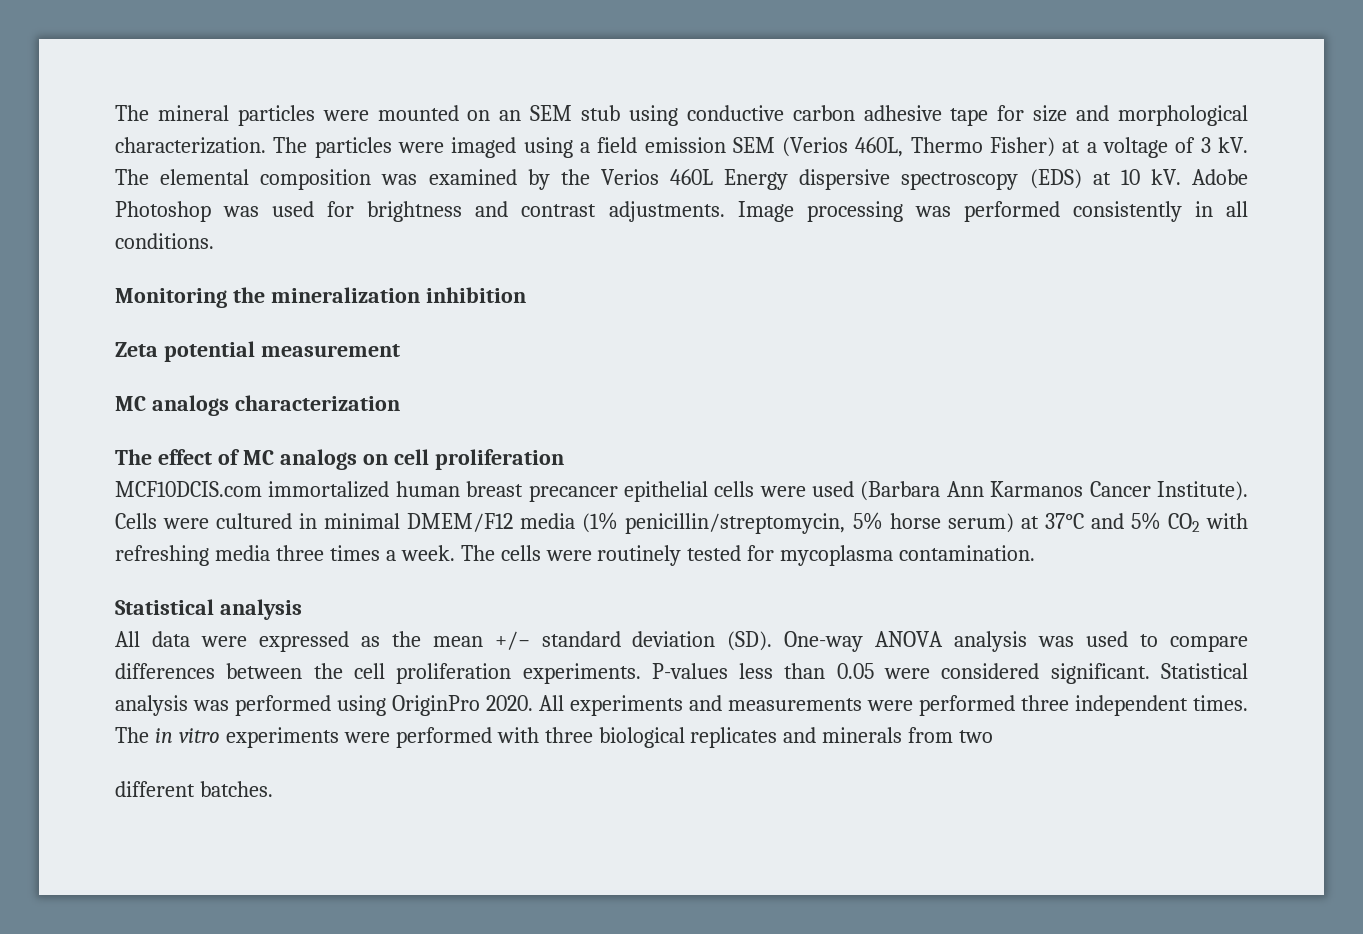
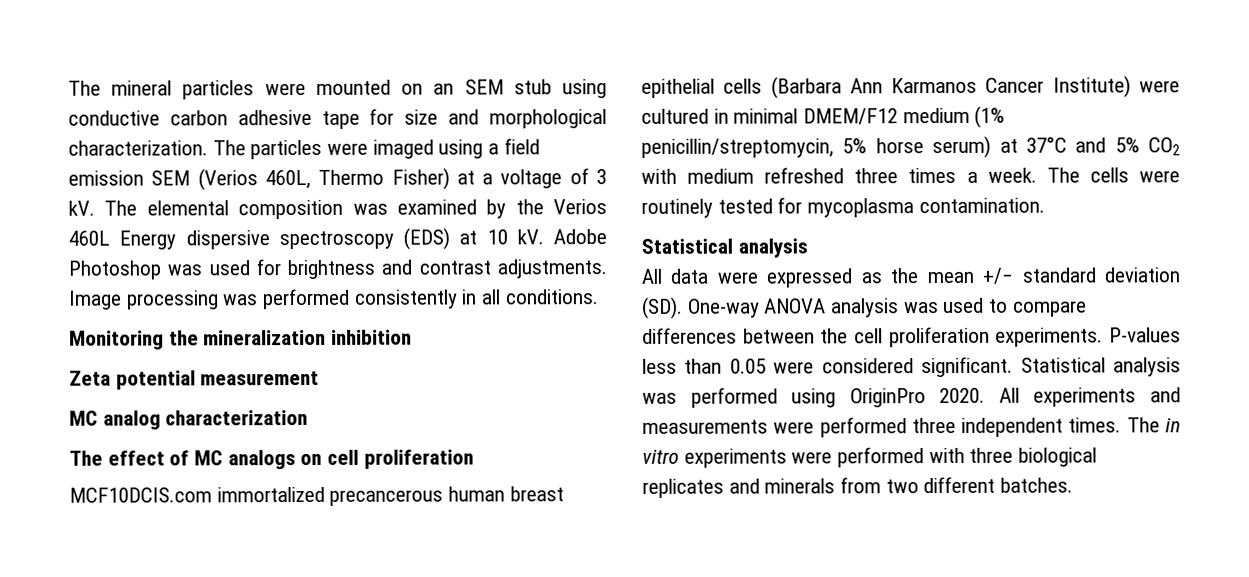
- MC analogs characterization
+ MC analog characterization
- MCF10DCIS.com immortalized human breast precancer epithelial cells were used (Barbara Ann Karmanos Cancer Institute). Cells were cultured in minimal DMEM/F12 media (1% penicillin/streptomycin, 5% horse serum) at 37°C and 5% CO2 with refreshing media three times a week.
+ MCF10DCIS.com immortalized precancerous human breast epithelial cells (Barbara Ann Karmanos Cancer Institute) were cultured in minimal DMEM/F12 medium (1% penicillin/streptomycin, 5% horse serum) at 37°C and 5% CO2 with medium refreshed three times a week.
- The in vitro experiments were performed with three biological replicates and minerals from two
- different batches.
+ The in vitro experiments were performed with three biological replicates and minerals from two different batches.

